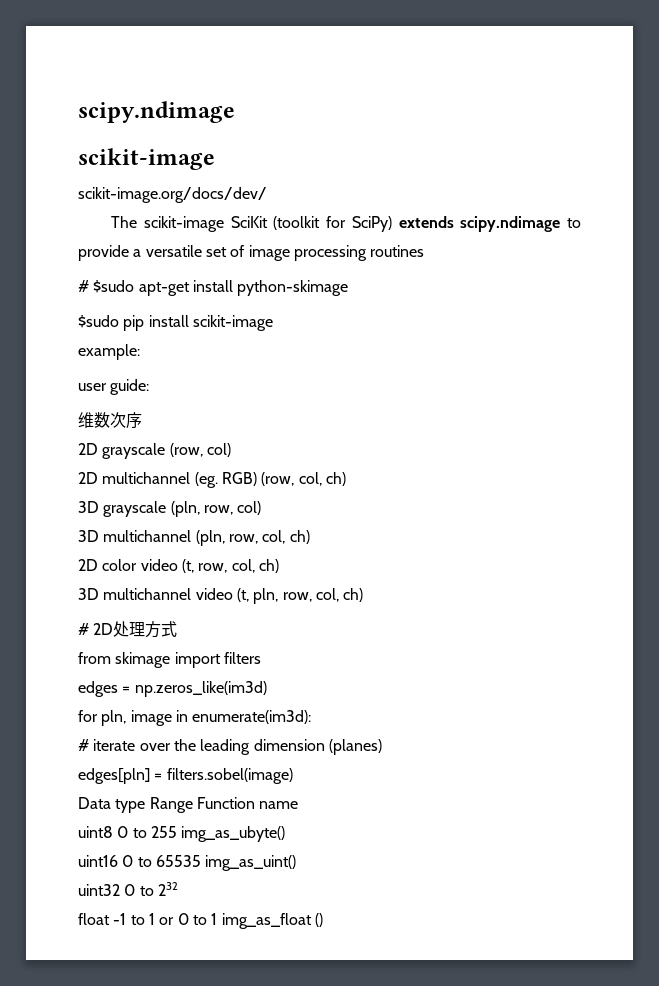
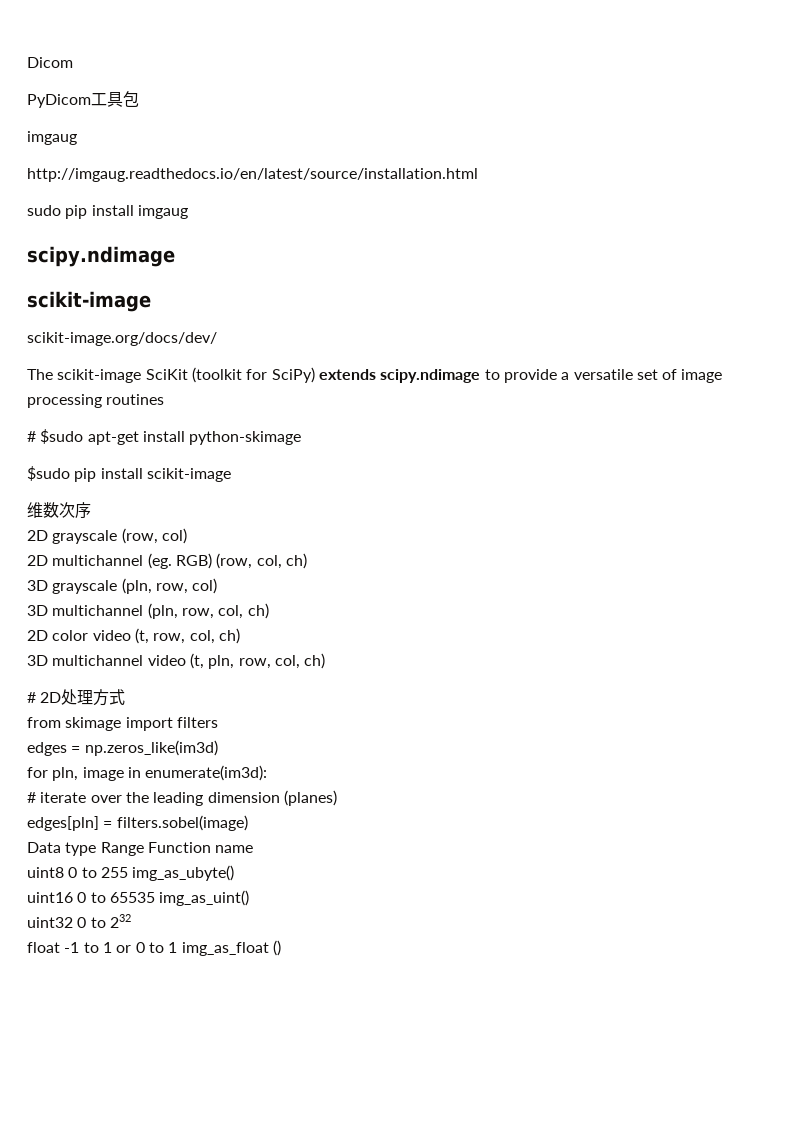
+ Dicom
+ PyDicom工具包
+ imgaug
+ http://imgaug.readthedocs.io/en/latest/source/installation.html
+ sudo pip install imgaug
- example:
- user guide:

